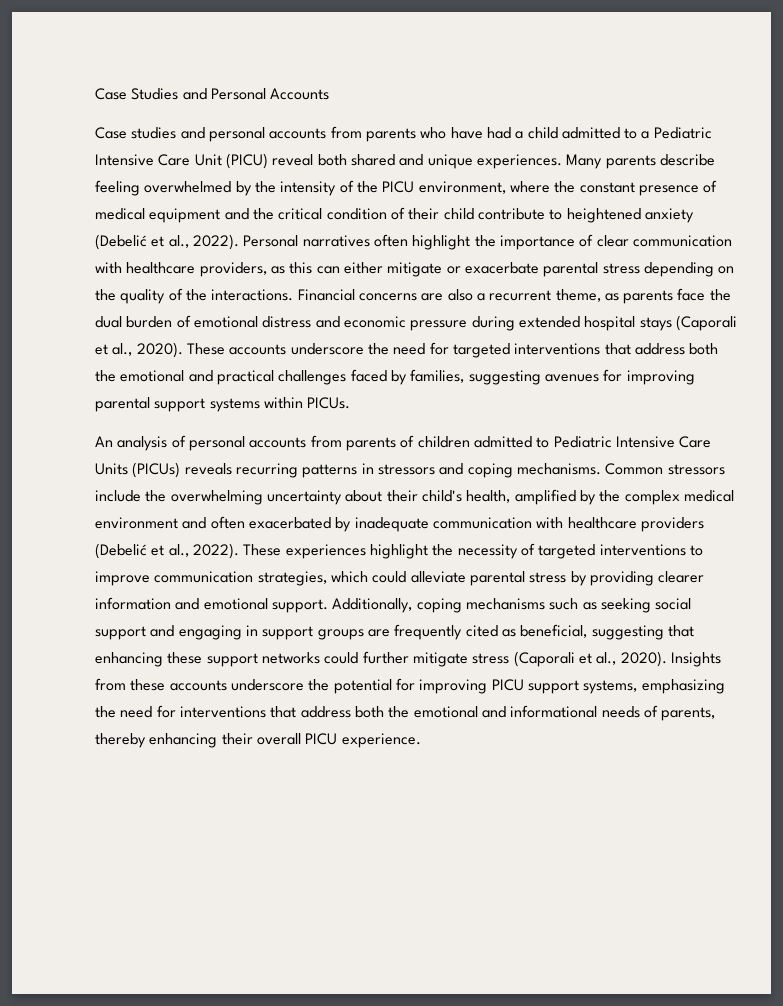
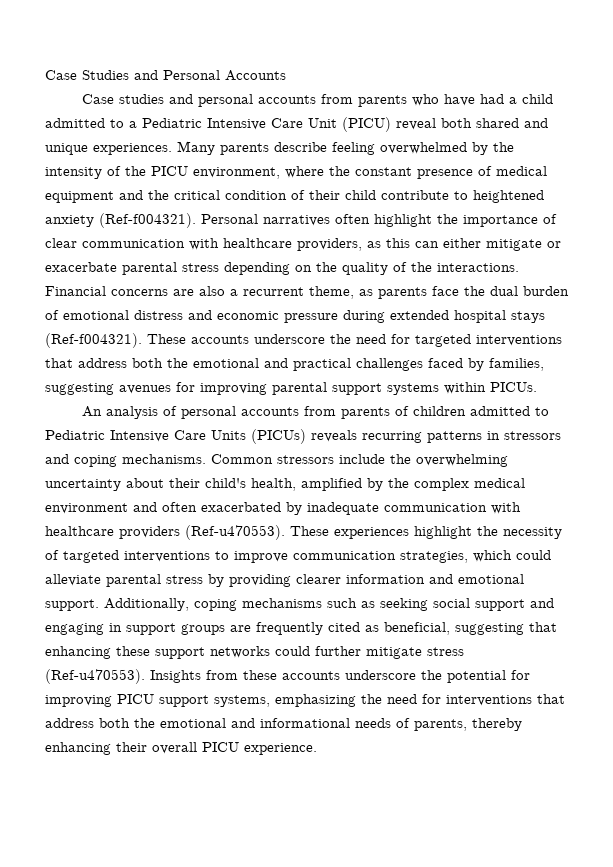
- Many parents describe feeling overwhelmed by the intensity of the PICU environment, where the constant presence of medical equipment and the critical condition of their child contribute to heightened anxiety (Debelić et al., 2022).
+ Many parents describe feeling overwhelmed by the intensity of the PICU environment, where the constant presence of medical equipment and the critical condition of their child contribute to heightened anxiety (Ref-f004321).
- Financial concerns are also a recurrent theme, as parents face the dual burden of emotional distress and economic pressure during extended hospital stays (Caporali et al., 2020).
+ Financial concerns are also a recurrent theme, as parents face the dual burden of emotional distress and economic pressure during extended hospital stays (Ref-f004321).
- Common stressors include the overwhelming uncertainty about their child's health, amplified by the complex medical environment and often exacerbated by inadequate communication with healthcare providers (Debelić et al., 2022).
+ Common stressors include the overwhelming uncertainty about their child's health, amplified by the complex medical environment and often exacerbated by inadequate communication with healthcare providers (Ref-u470553).
- Additionally, coping mechanisms such as seeking social support and engaging in support groups are frequently cited as beneficial, suggesting that enhancing these support networks could further mitigate stress (Caporali et al., 2020).
+ Additionally, coping mechanisms such as seeking social support and engaging in support groups are frequently cited as beneficial, suggesting that enhancing these support networks could further mitigate stress (Ref-u470553).

